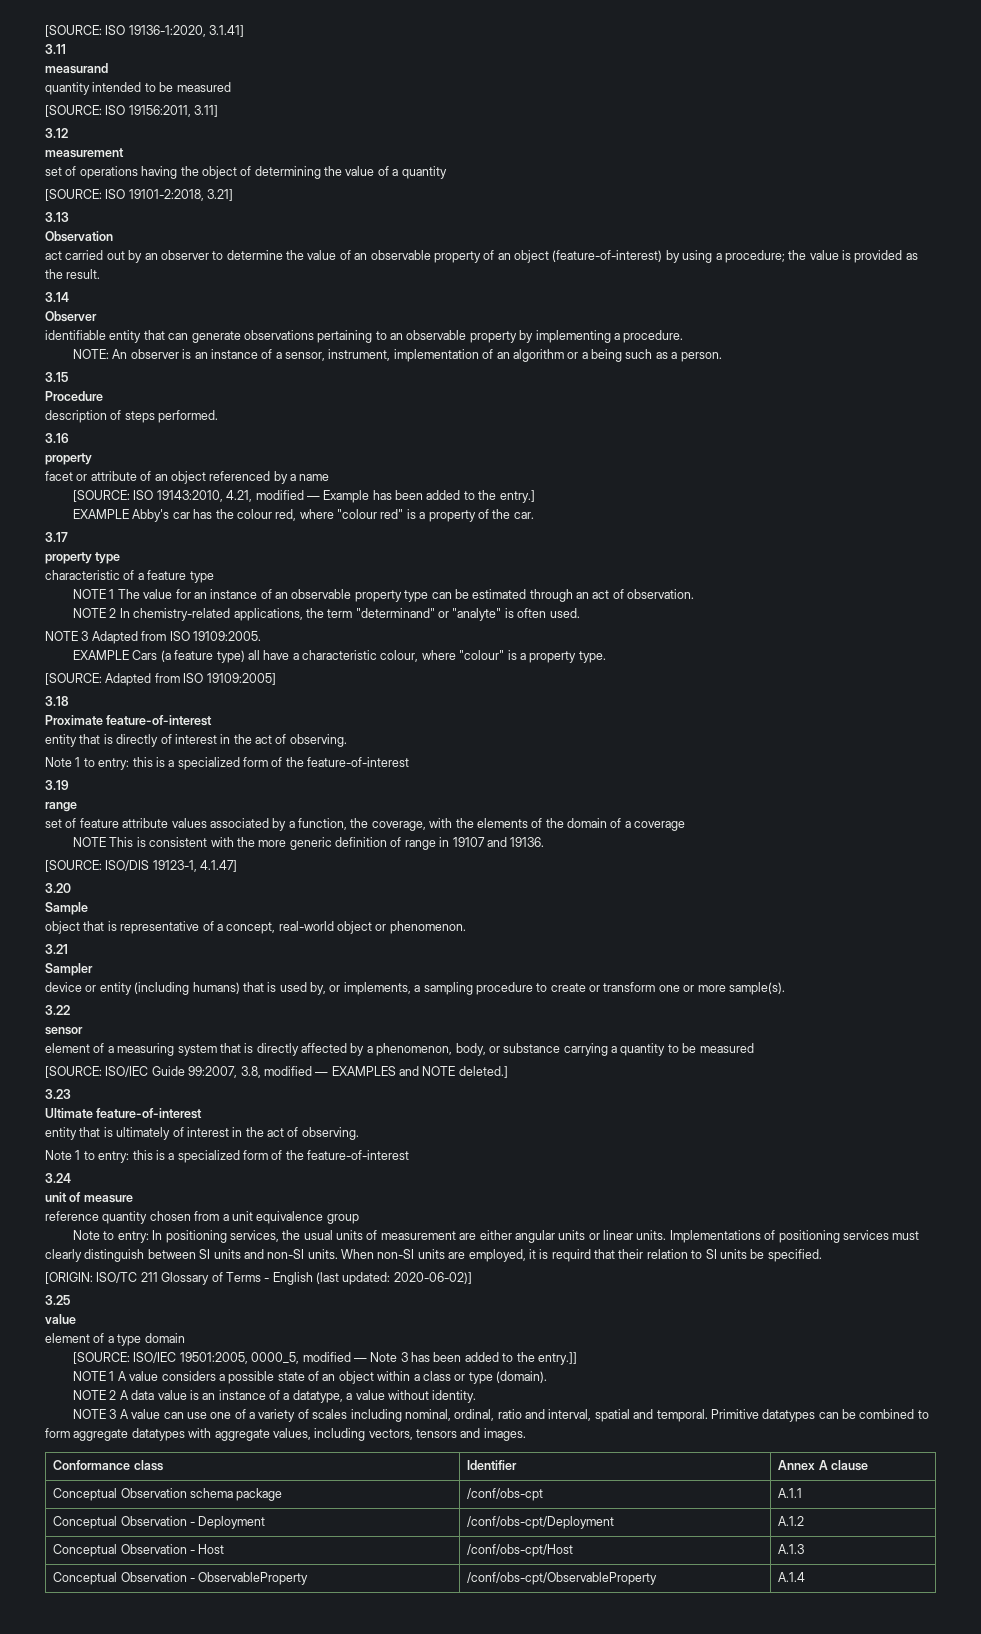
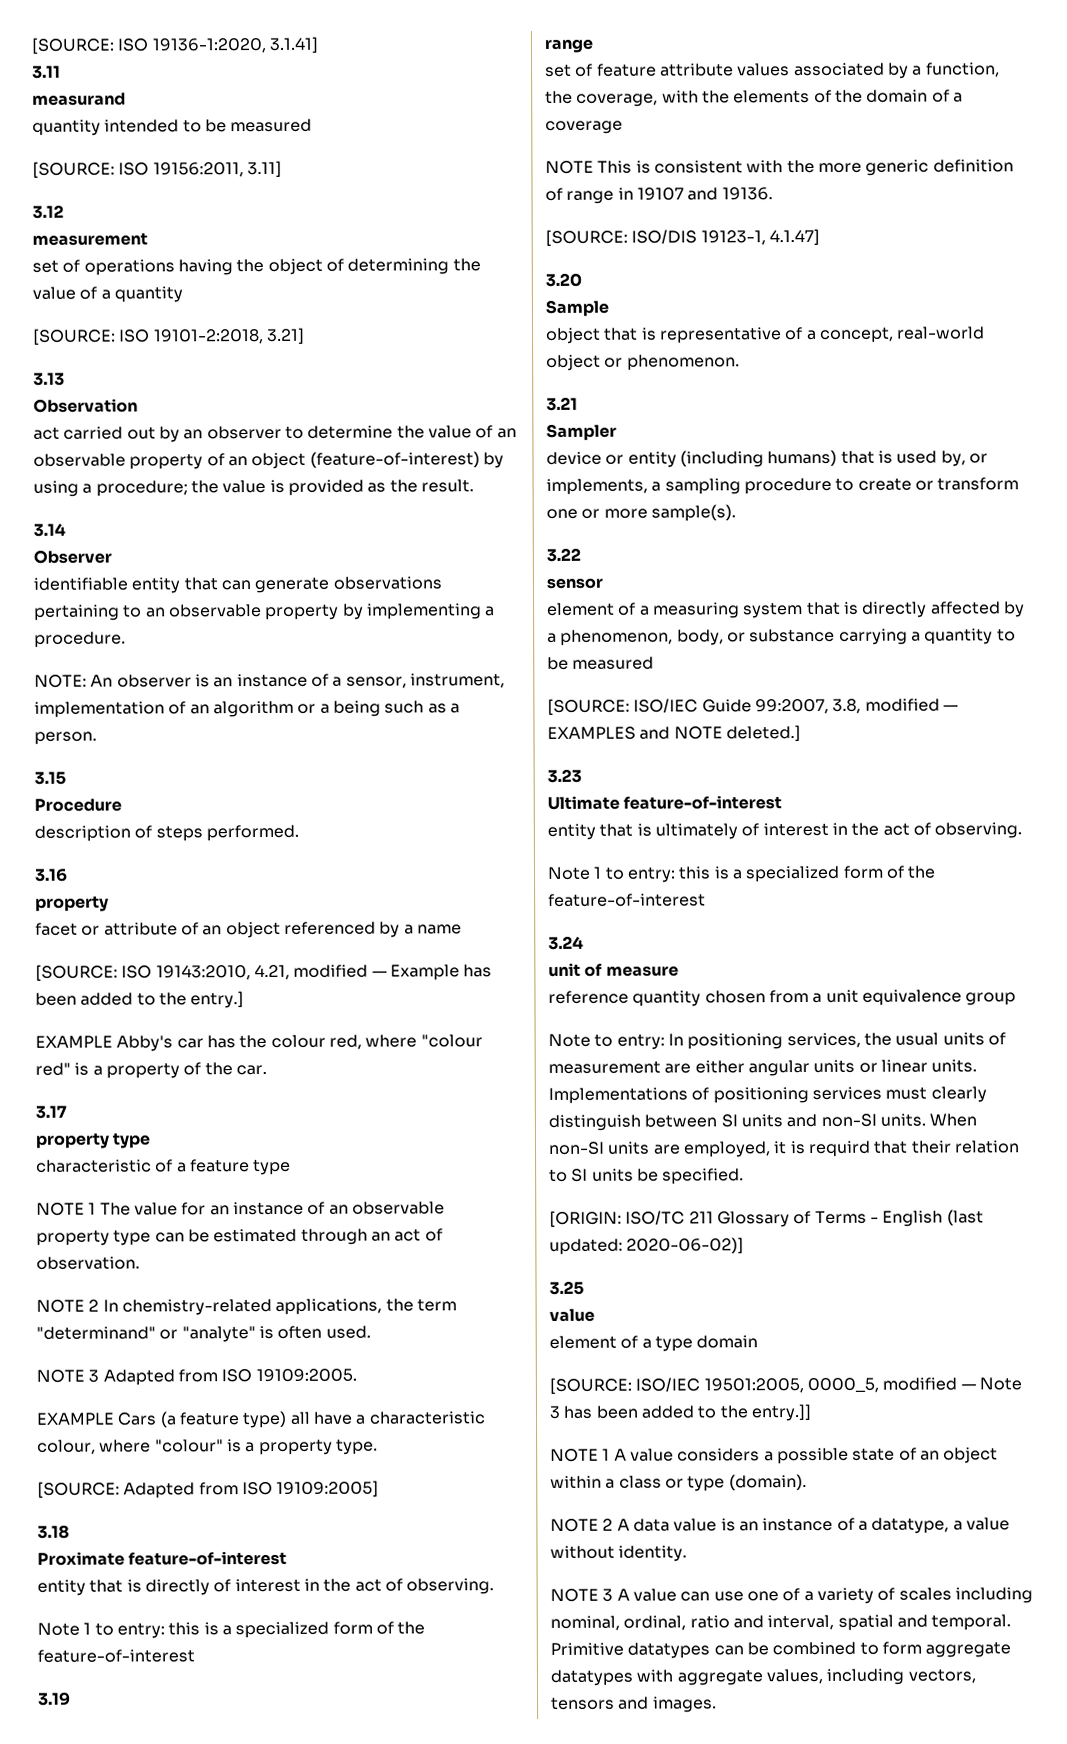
- Conformance class | Identifier | Annex A clause
- Conceptual Observation schema package | /conf/obs-cpt | A.1.1
- Conceptual Observation - Deployment | /conf/obs-cpt/Deployment | A.1.2
- Conceptual Observation - Host | /conf/obs-cpt/Host | A.1.3
- Conceptual Observation - ObservableProperty | /conf/obs-cpt/ObservableProperty | A.1.4

